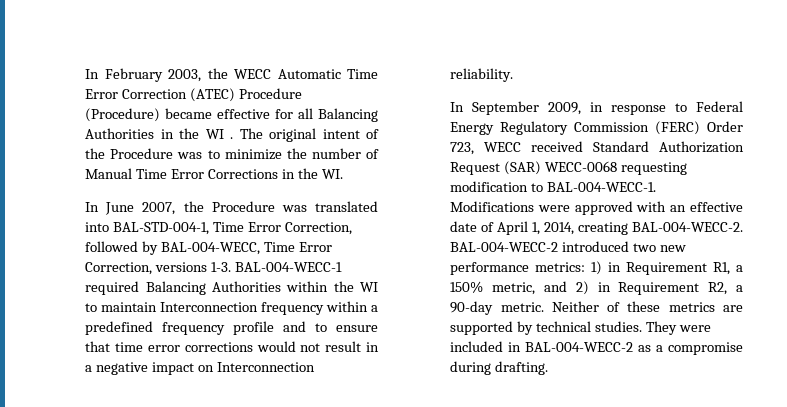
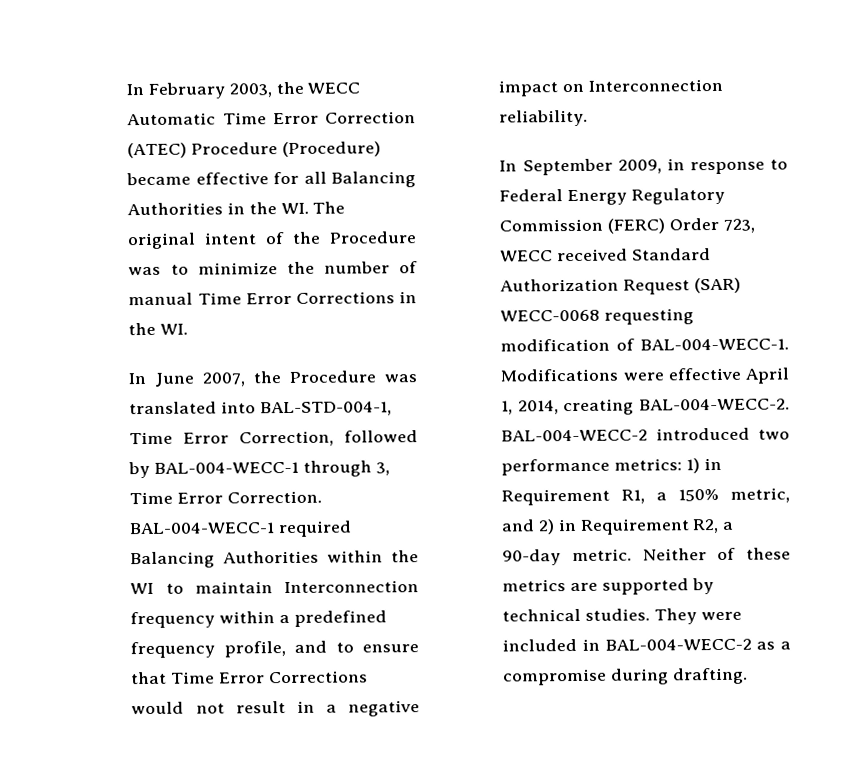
- In February 2003, the WECC Automatic Time Error Correction (ATEC) Procedure (Procedure) became effective for all Balancing Authorities in the WI . The original intent of the Procedure was to minimize the number of Manual Time Error Corrections in the WI.
+ In February 2003, the WECC Automatic Time Error Correction (ATEC) Procedure (Procedure) became effective for all Balancing Authorities in the WI. The original intent of the Procedure was to minimize the number of manual Time Error Corrections in the WI.
- In June 2007, the Procedure was translated into BAL-STD-004-1, Time Error Correction, followed by BAL-004-WECC, Time Error Correction, versions 1-3.
+ In June 2007, the Procedure was translated into BAL-STD-004-1, Time Error Correction, followed by BAL-004-WECC-1 through 3, Time Error Correction.
- BAL-004-WECC-1 required Balancing Authorities within the WI to maintain Interconnection frequency within a predefined frequency profile and to ensure that time error corrections would not result in a negative impact on Interconnection reliability.
+ BAL-004-WECC-1 required Balancing Authorities within the WI to maintain Interconnection frequency within a predefined frequency profile, and to ensure that Time Error Corrections would not result in a negative impact on Interconnection reliability.
- In September 2009, in response to Federal Energy Regulatory Commission (FERC) Order 723, WECC received Standard Authorization Request (SAR) WECC-0068 requesting modification to BAL-004-WECC-1.
+ In September 2009, in response to Federal Energy Regulatory Commission (FERC) Order 723, WECC received Standard Authorization Request (SAR) WECC-0068 requesting modification of BAL-004-WECC-1.
- Modifications were approved with an effective date of April 1, 2014, creating BAL-004-WECC-2.
+ Modifications were effective April 1, 2014, creating BAL-004-WECC-2.
- BAL-004-WECC-2 introduced two new performance metrics: 1) in Requirement R1, a 150% metric, and 2) in Requirement R2, a 90-day metric.
+ BAL-004-WECC-2 introduced two performance metrics: 1) in Requirement R1, a 150% metric, and 2) in Requirement R2, a 90-day metric.

